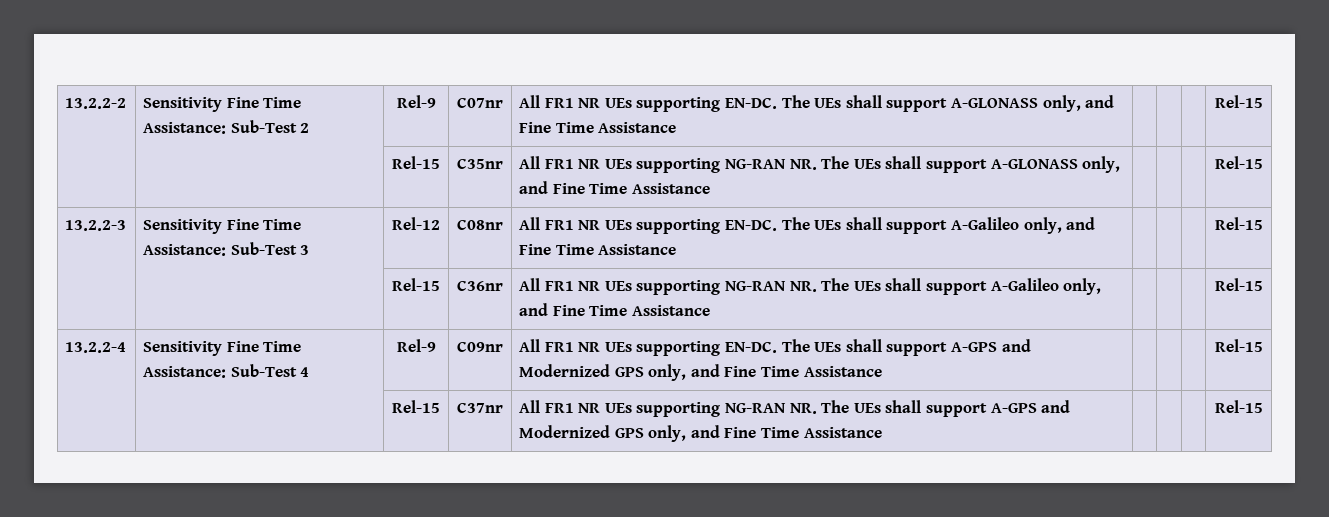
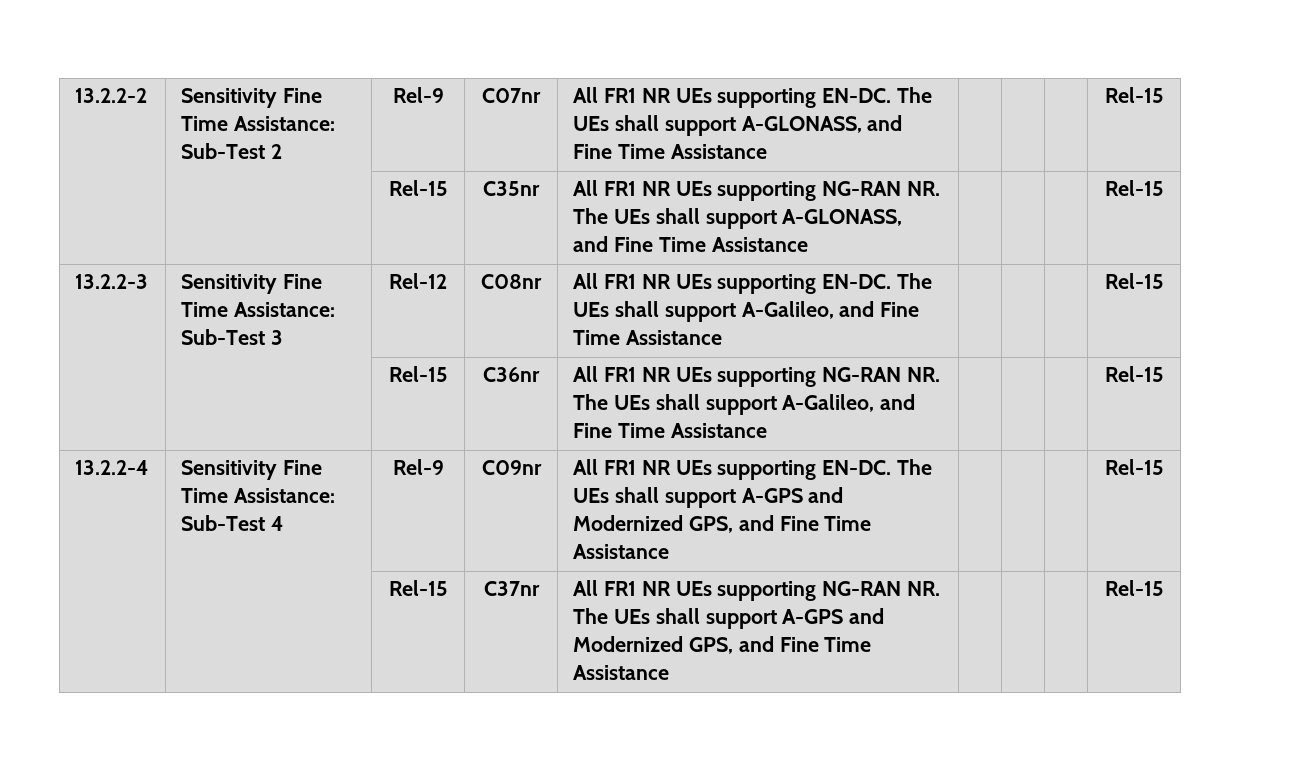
- 13.2.2-2 | Sensitivity Fine Time Assistance: Sub-Test 2 | Rel-9 | C07nr | All FR1 NR UEs supporting EN-DC. The UEs shall support A-GLONASS only, and Fine Time Assistance | | | | Rel-15
+ 13.2.2-2 | Sensitivity Fine Time Assistance: Sub-Test 2 | Rel-9 | C07nr | All FR1 NR UEs supporting EN-DC. The UEs shall support A-GLONASS, and Fine Time Assistance | | | | Rel-15
- | | Rel-15 | C35nr | All FR1 NR UEs supporting NG-RAN NR. The UEs shall support A-GLONASS only, and Fine Time Assistance | | | | Rel-15
+ | | Rel-15 | C35nr | All FR1 NR UEs supporting NG-RAN NR. The UEs shall support A-GLONASS, and Fine Time Assistance | | | | Rel-15
- 13.2.2-3 | Sensitivity Fine Time Assistance: Sub-Test 3 | Rel-12 | C08nr | All FR1 NR UEs supporting EN-DC. The UEs shall support A-Galileo only, and Fine Time Assistance | | | | Rel-15
+ 13.2.2-3 | Sensitivity Fine Time Assistance: Sub-Test 3 | Rel-12 | C08nr | All FR1 NR UEs supporting EN-DC. The UEs shall support A-Galileo, and Fine Time Assistance | | | | Rel-15
- | | Rel-15 | C36nr | All FR1 NR UEs supporting NG-RAN NR. The UEs shall support A-Galileo only, and Fine Time Assistance | | | | Rel-15
+ | | Rel-15 | C36nr | All FR1 NR UEs supporting NG-RAN NR. The UEs shall support A-Galileo, and Fine Time Assistance | | | | Rel-15
- 13.2.2-4 | Sensitivity Fine Time Assistance: Sub-Test 4 | Rel-9 | C09nr | All FR1 NR UEs supporting EN-DC. The UEs shall support A-GPS and Modernized GPS only, and Fine Time Assistance | | | | Rel-15
+ 13.2.2-4 | Sensitivity Fine Time Assistance: Sub-Test 4 | Rel-9 | C09nr | All FR1 NR UEs supporting EN-DC. The UEs shall support A-GPS and Modernized GPS, and Fine Time Assistance | | | | Rel-15
- | | Rel-15 | C37nr | All FR1 NR UEs supporting NG-RAN NR. The UEs shall support A-GPS and Modernized GPS only, and Fine Time Assistance | | | | Rel-15
+ | | Rel-15 | C37nr | All FR1 NR UEs supporting NG-RAN NR. The UEs shall support A-GPS and Modernized GPS, and Fine Time Assistance | | | | Rel-15

